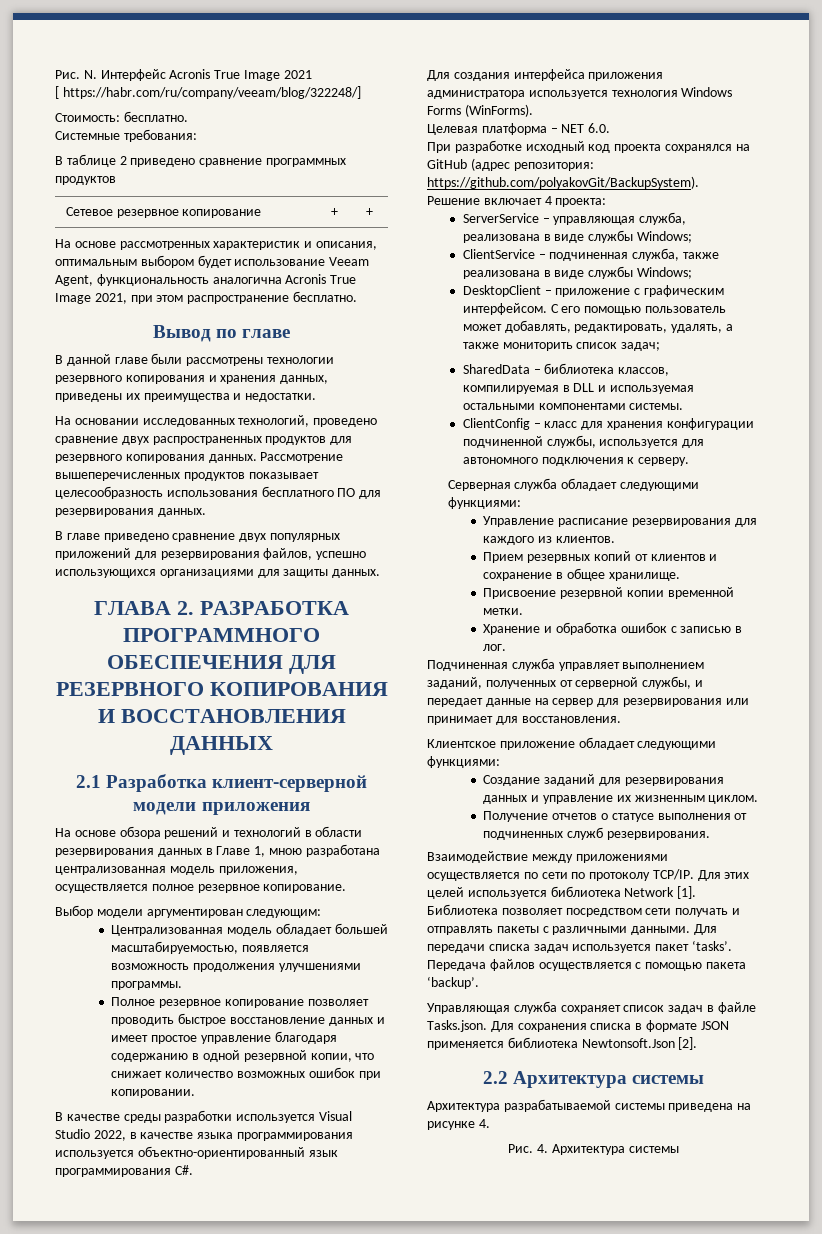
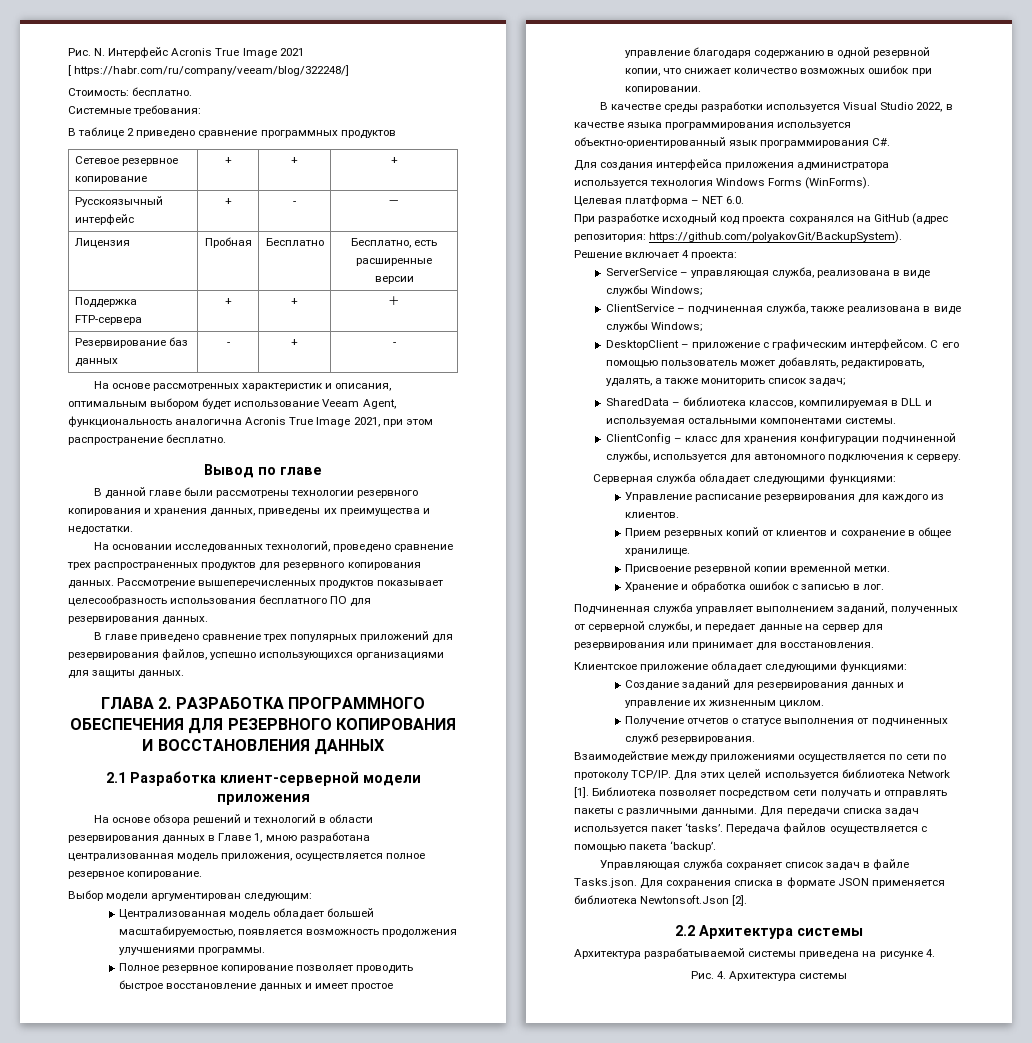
- Сетевое резервное копирование | + | +
+ Сетевое резервное копирование | + | + | +
+ Русскоязычный интерфейс | + | - | －
+ Лицензия | Пробная | Бесплатно | Бесплатно, есть расширенные версии
+ Поддержка FTP-сервера | + | + | ＋
+ Резервирование баз данных | - | + | -
- На основании исследованных технологий, проведено сравнение двух распространенных продуктов для резервного копирования данных.
+ На основании исследованных технологий, проведено сравнение трех распространенных продуктов для резервного копирования данных.
- В главе приведено сравнение двух популярных приложений для резервирования файлов, успешно использующихся организациями для защиты данных.
+ В главе приведено сравнение трех популярных приложений для резервирования файлов, успешно использующихся организациями для защиты данных.

